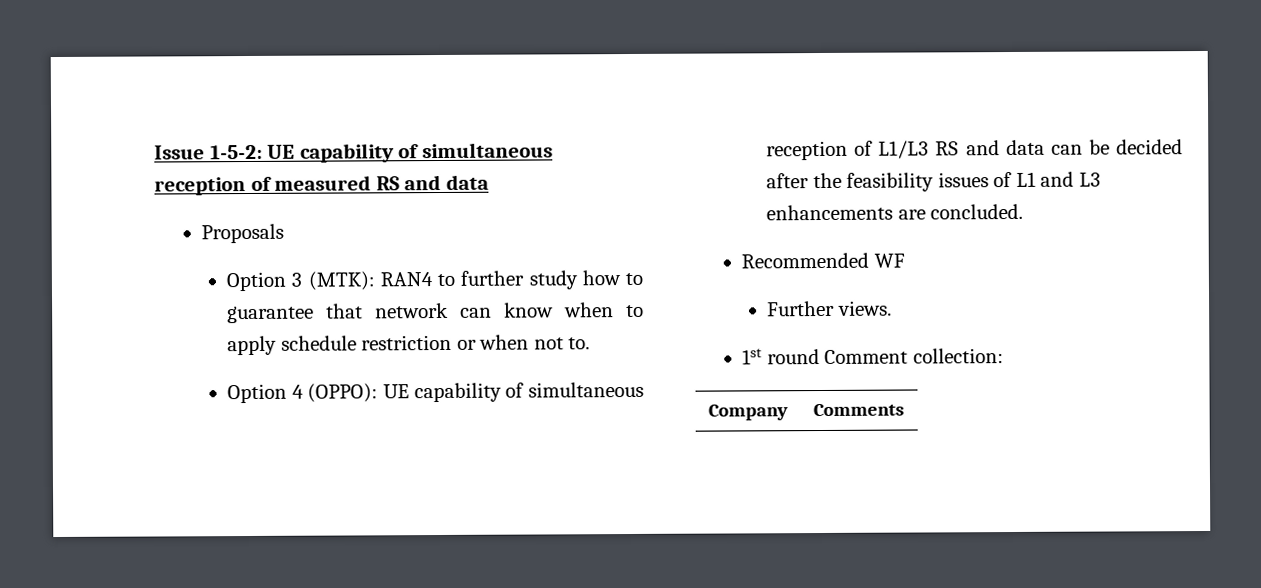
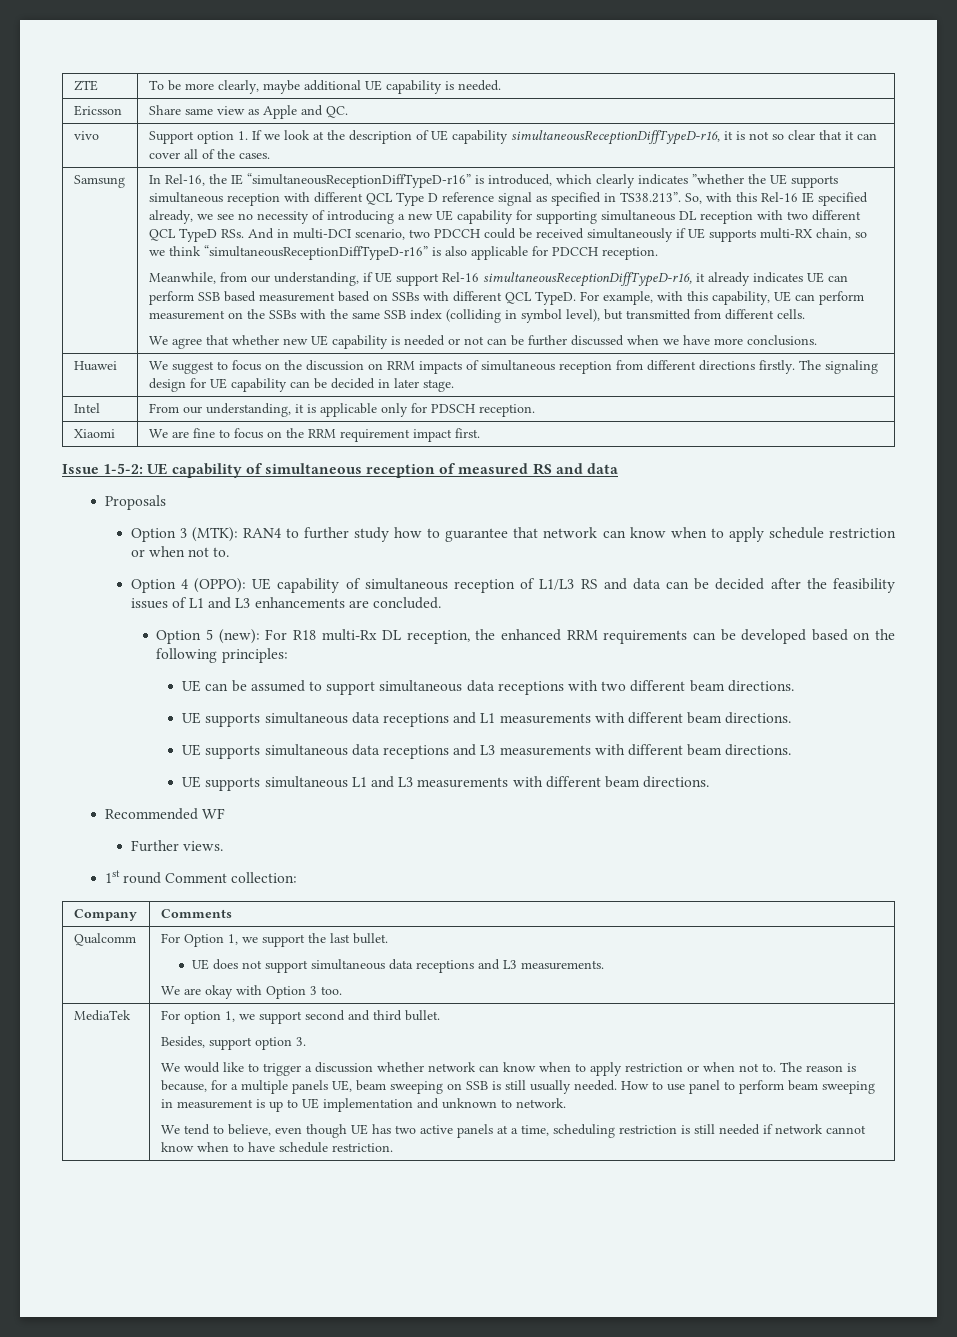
+ ZTE | To be more clearly, maybe additional UE capability is needed.
+ Ericsson | Share same view as Apple and QC.
+ vivo | Support option 1. If we look at the description of UE capability simultaneousReceptionDiffTypeD-r16, it is not so clear that it can cover all of the cases.
+ Samsung | In Rel-16, the IE “simultaneousReceptionDiffTypeD-r16” is introduced, which clearly indicates ”whether the UE supports simultaneous reception with different QCL Type D reference signal as specified in TS38.213”. So, with this Rel-16 IE specified already, we see no necessity of introducing a new UE capability for supporting simultaneous DL reception with two different QCL TypeD RSs. And in multi-DCI scenario, two PDCCH could be received simultaneously if UE supports multi-RX chain, so we think “simultaneousReceptionDiffTypeD-r16” is also applicable for PDCCH reception.
+ Meanwhile, from our understanding, if UE support Rel-16 simultaneousReceptionDiffTypeD-r16, it already indicates UE can perform SSB based measurement based on SSBs with different QCL TypeD. For example, with this capability, UE can perform measurement on the SSBs with the same SSB index (colliding in symbol level), but transmitted from different cells.
+ We agree that whether new UE capability is needed or not can be further discussed when we have more conclusions.
+ Huawei | We suggest to focus on the discussion on RRM impacts of simultaneous reception from different directions firstly. The signaling design for UE capability can be decided in later stage.
+ Intel | From our understanding, it is applicable only for PDSCH reception.
+ Xiaomi | We are fine to focus on the RRM requirement impact first.
+ Option 5 (new): For R18 multi-Rx DL reception, the enhanced RRM requirements can be developed based on the following principles:
+ UE can be assumed to support simultaneous data receptions with two different beam directions.
+ UE supports simultaneous data receptions and L1 measurements with different beam directions.
+ UE supports simultaneous data receptions and L3 measurements with different beam directions.
+ UE supports simultaneous L1 and L3 measurements with different beam directions.
+ Qualcomm | For Option 1, we support the last bullet.
+ UE does not support simultaneous data receptions and L3 measurements.
+ We are okay with Option 3 too.
+ MediaTek | For option 1, we support second and third bullet.
+ Besides, support option 3.
+ We would like to trigger a discussion whether network can know when to apply restriction or when not to. The reason is because, for a multiple panels UE, beam sweeping on SSB is still usually needed. How to use panel to perform beam sweeping in measurement is up to UE implementation and unknown to network.
+ We tend to believe, even though UE has two active panels at a time, scheduling restriction is still needed if network cannot know when to have schedule restriction.

